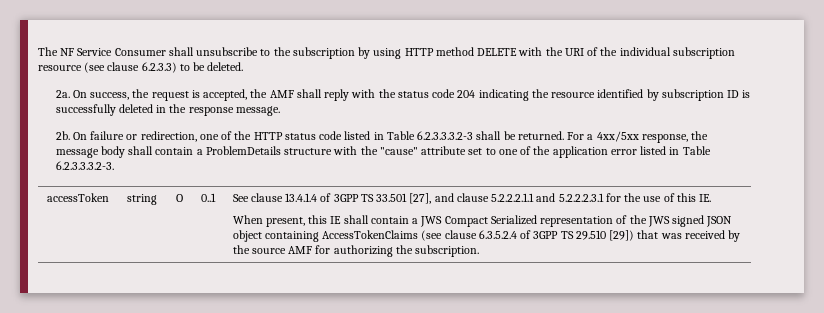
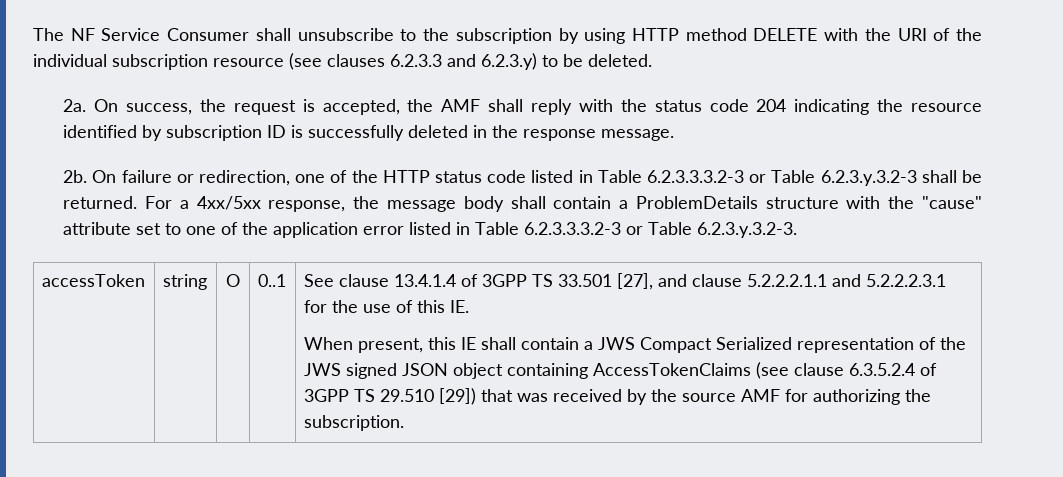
- The NF Service Consumer shall unsubscribe to the subscription by using HTTP method DELETE with the URI of the individual subscription resource (see clause 6.2.3.3) to be deleted.
+ The NF Service Consumer shall unsubscribe to the subscription by using HTTP method DELETE with the URI of the individual subscription resource (see clauses 6.2.3.3 and 6.2.3.y) to be deleted.
- On failure or redirection, one of the HTTP status code listed in Table 6.2.3.3.3.2-3 shall be returned.
+ On failure or redirection, one of the HTTP status code listed in Table 6.2.3.3.3.2-3 or Table 6.2.3.y.3.2-3 shall be returned.
- For a 4xx/5xx response, the message body shall contain a ProblemDetails structure with the "cause" attribute set to one of the application error listed in Table 6.2.3.3.3.2-3.
+ For a 4xx/5xx response, the message body shall contain a ProblemDetails structure with the "cause" attribute set to one of the application error listed in Table 6.2.3.3.3.2-3 or Table 6.2.3.y.3.2-3.

